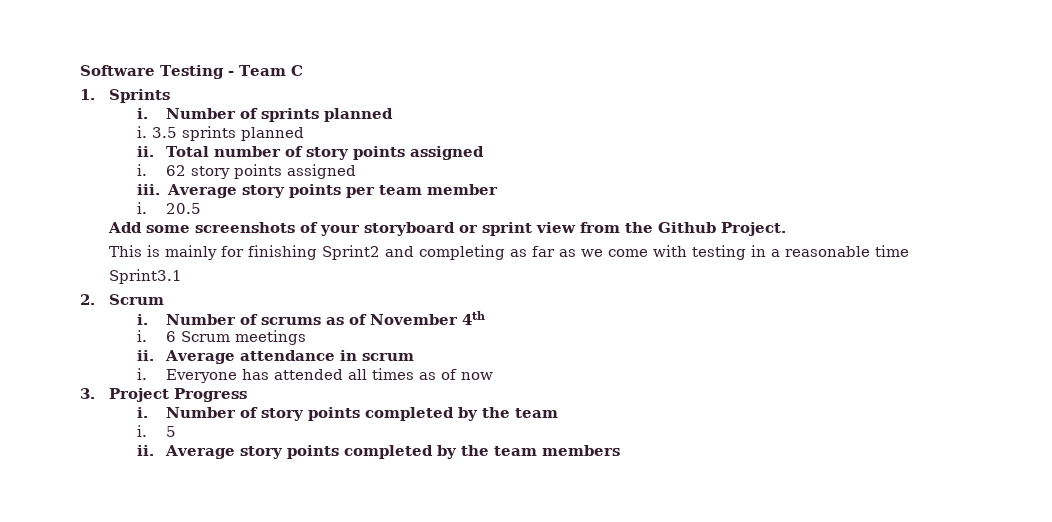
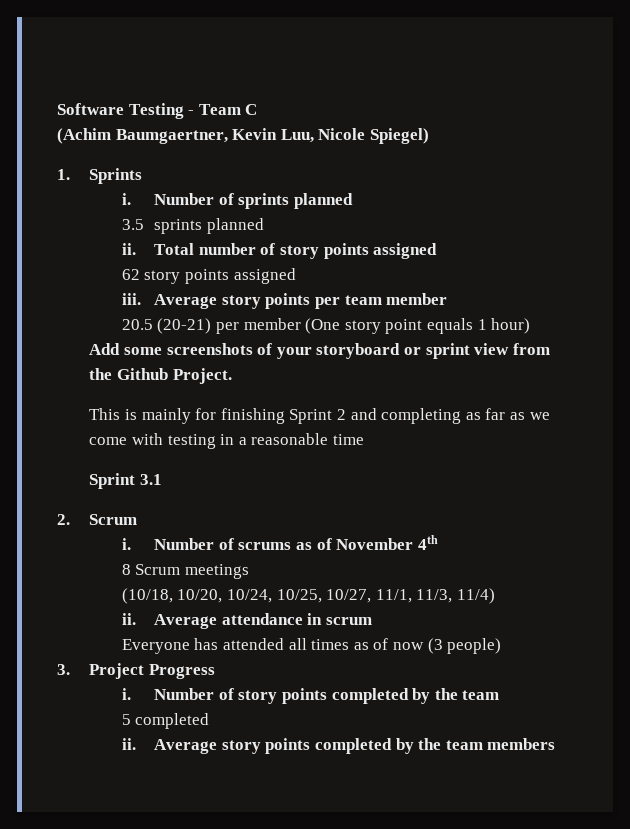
+ (Achim Baumgaertner, Kevin Luu, Nicole Spiegel)
  Number of sprints planned
- i. 3.5 sprints planned
+ 3.5 sprints planned
  Total number of story points assigned
- i. 62 story points assigned
+ 62 story points assigned
  Average story points per team member
- i. 20.5
+ 20.5 (20-21) per member (One story point equals 1 hour)
- This is mainly for finishing Sprint2 and completing as far as we come with testing in a reasonable time
+ This is mainly for finishing Sprint 2 and completing as far as we come with testing in a reasonable time
- Sprint3.1
+ Sprint 3.1
- i. 6 Scrum meetings
+ 8 Scrum meetings
+ (10/18, 10/20, 10/24, 10/25, 10/27, 11/1, 11/3, 11/4)
  Average attendance in scrum
- i. Everyone has attended all times as of now
+ Everyone has attended all times as of now (3 people)
  Number of story points completed by the team
- i. 5
+ 5 completed

